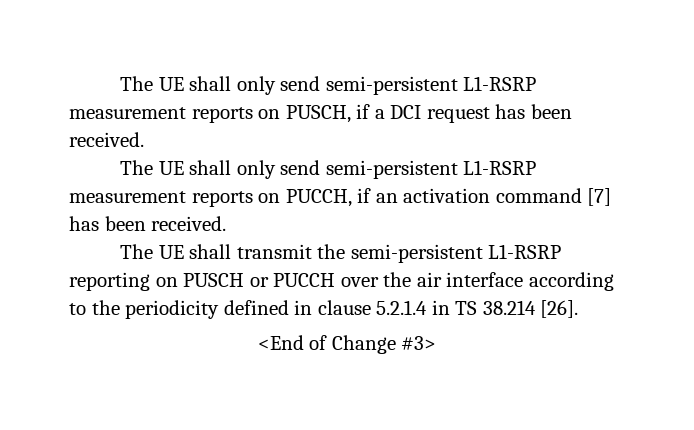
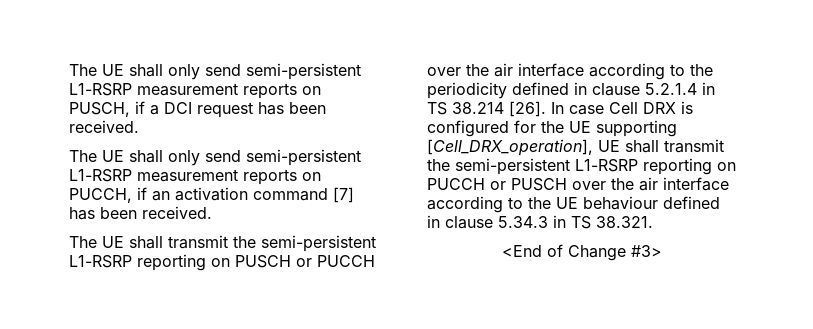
+ In case Cell DRX is configured for the UE supporting [Cell_DRX_operation], UE shall transmit the semi-persistent L1-RSRP reporting on PUCCH or PUSCH over the air interface according to the UE behaviour defined in clause 5.34.3 in TS 38.321.

